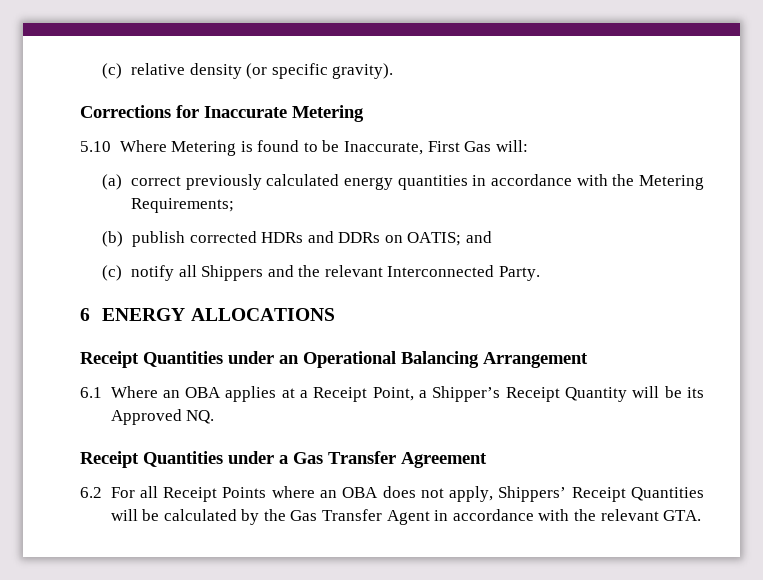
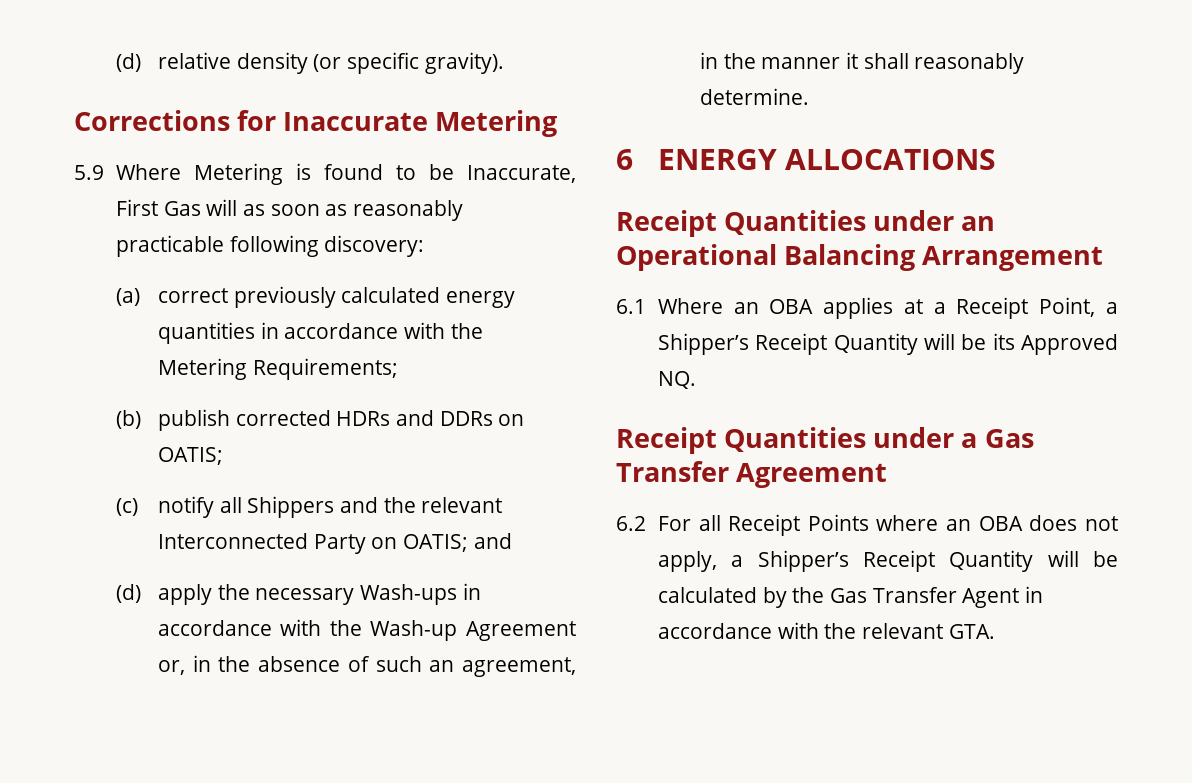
- (c) relative density (or specific gravity).
+ (d) relative density (or specific gravity).
- 5.10 Where Metering is found to be Inaccurate, First Gas will:
+ 5.9 Where Metering is found to be Inaccurate, First Gas will as soon as reasonably practicable following discovery:
- (b) publish corrected HDRs and DDRs on OATIS; and
+ (b) publish corrected HDRs and DDRs on OATIS;
- (c) notify all Shippers and the relevant Interconnected Party.
+ (c) notify all Shippers and the relevant Interconnected Party on OATIS; and
+ (d) apply the necessary Wash-ups in accordance with the Wash-up Agreement or, in the absence of such an agreement, in the manner it shall reasonably determine.
- 6.2 For all Receipt Points where an OBA does not apply, Shippers’ Receipt Quantities will be calculated by the Gas Transfer Agent in accordance with the relevant GTA.
+ 6.2 For all Receipt Points where an OBA does not apply, a Shipper’s Receipt Quantity will be calculated by the Gas Transfer Agent in accordance with the relevant GTA.

